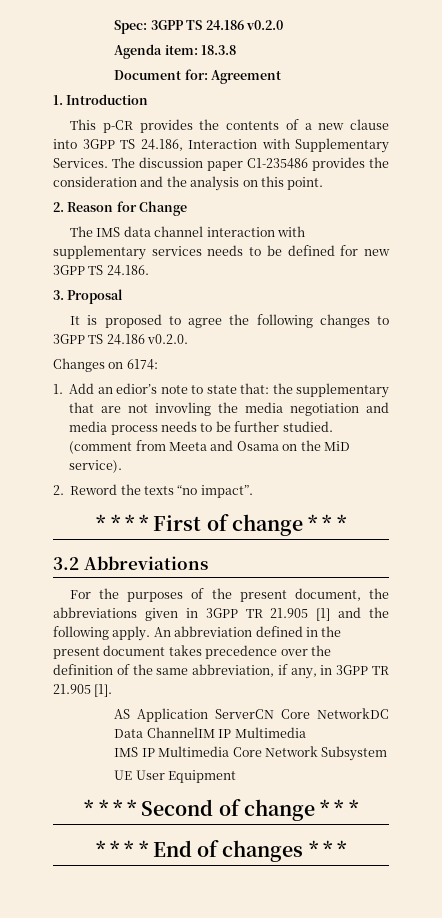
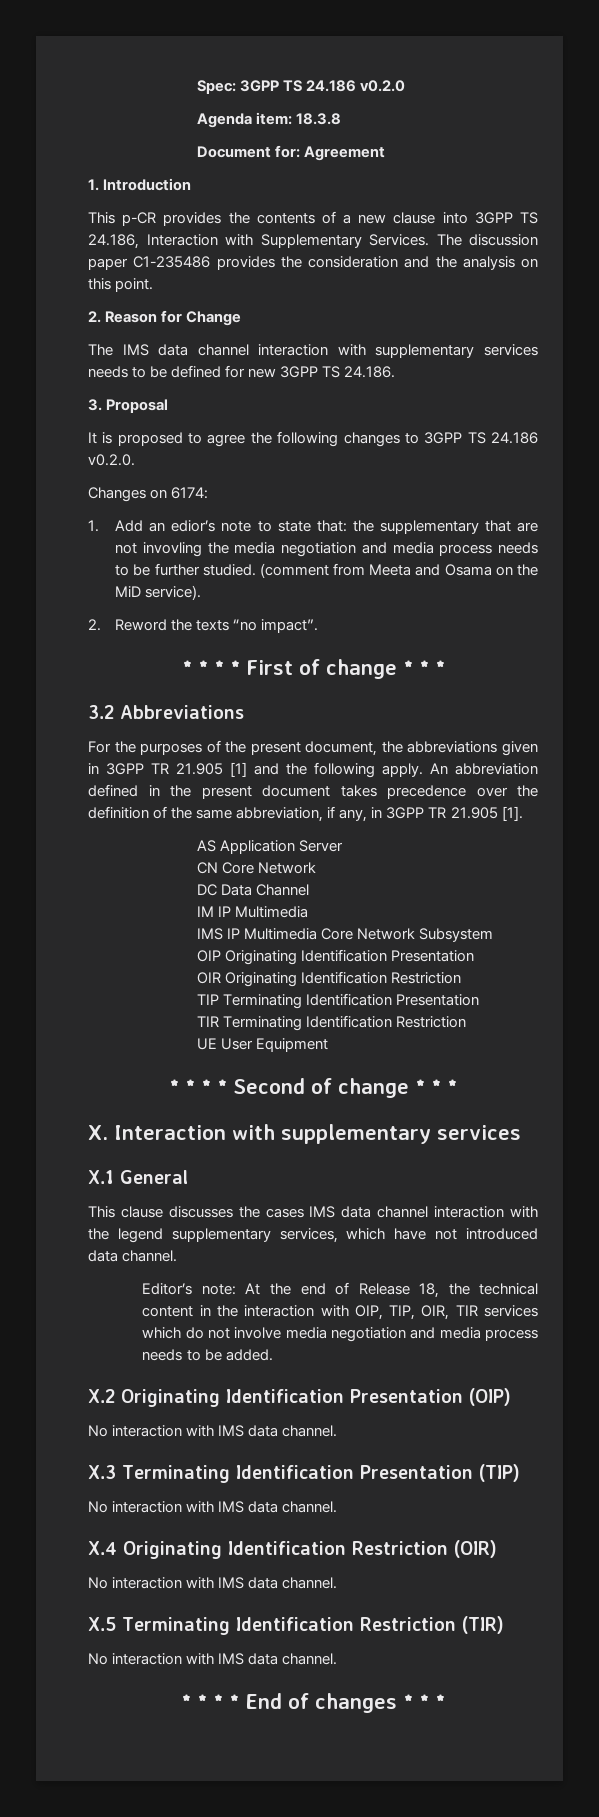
- AS Application ServerCN Core NetworkDC Data ChannelIM IP Multimedia
+ AS Application Server
+ CN Core Network
+ DC Data Channel
+ IM IP Multimedia
+ OIP Originating Identification Presentation
+ OIR Originating Identification Restriction
+ TIP Terminating Identification Presentation
+ TIR Terminating Identification Restriction
+ X. Interaction with supplementary services
+ X.1 General
+ This clause discusses the cases IMS data channel interaction with the legend supplementary services, which have not introduced data channel.
+ Editor’s note: At the end of Release 18, the technical content in the interaction with OIP, TIP, OIR, TIR services which do not involve media negotiation and media process needs to be added.
+ X.2 Originating Identification Presentation (OIP)
+ No interaction with IMS data channel.
+ X.3 Terminating Identification Presentation (TIP)
+ No interaction with IMS data channel.
+ X.4 Originating Identification Restriction (OIR)
+ No interaction with IMS data channel.
+ X.5 Terminating Identification Restriction (TIR)
+ No interaction with IMS data channel.

